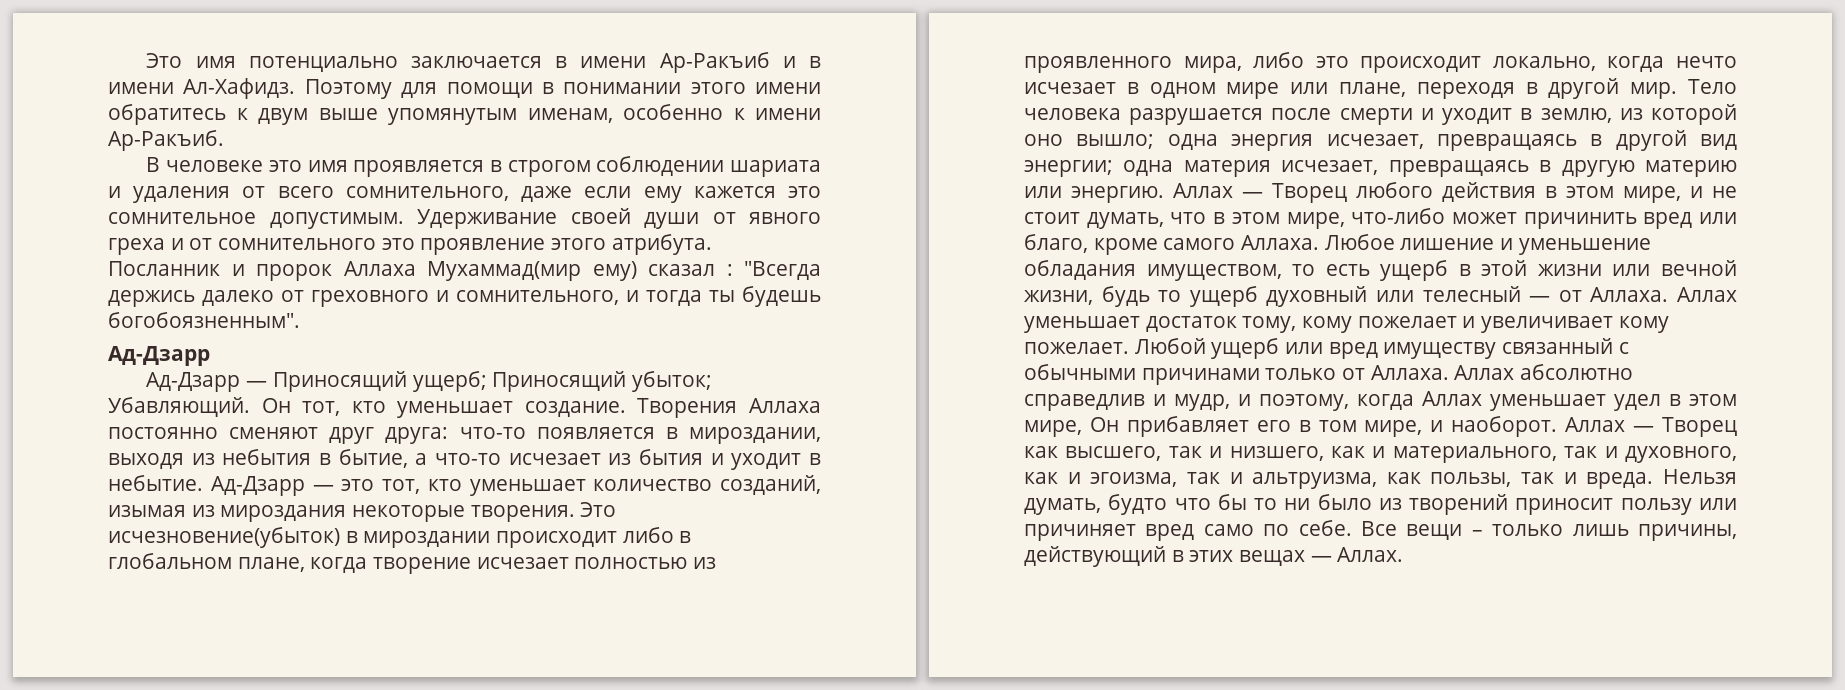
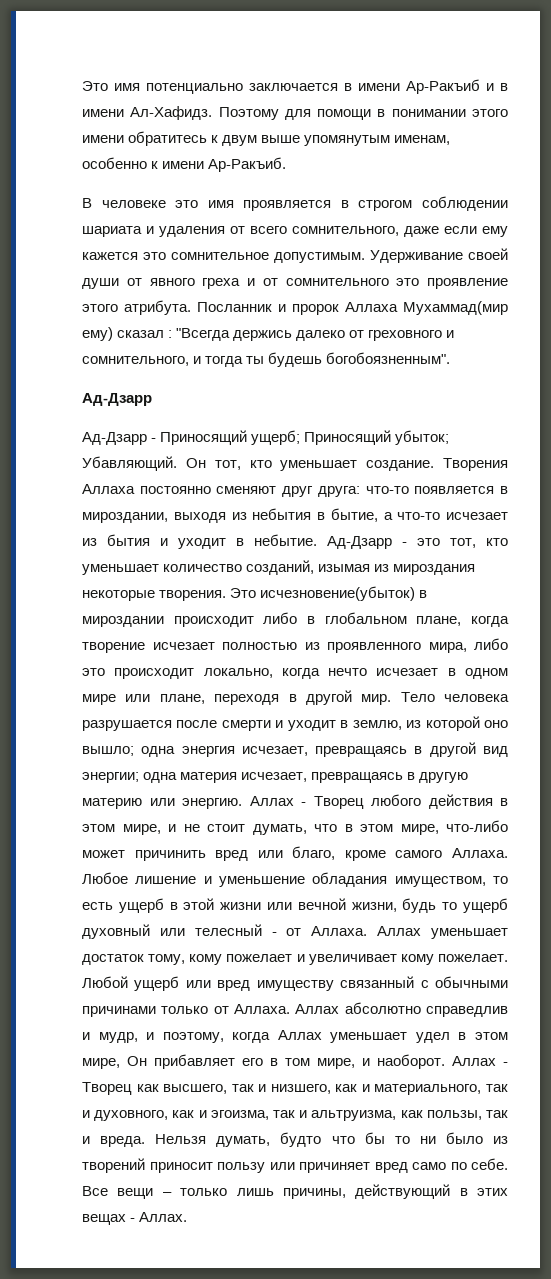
- Ад-Дзарр — Приносящий ущерб; Приносящий убыток; Убавляющий.
+ Ад-Дзарр - Приносящий ущерб; Приносящий убыток; Убавляющий.
- Ад-Дзарр — это тот, кто уменьшает количество созданий, изымая из мироздания некоторые творения.
+ Ад-Дзарр - это тот, кто уменьшает количество созданий, изымая из мироздания некоторые творения.
- Аллах — Творец любого действия в этом мире, и не стоит думать, что в этом мире, что-либо может причинить вред или благо, кроме самого Аллаха.
+ Аллах - Творец любого действия в этом мире, и не стоит думать, что в этом мире, что-либо может причинить вред или благо, кроме самого Аллаха.
- Любое лишение и уменьшение обладания имуществом, то есть ущерб в этой жизни или вечной жизни, будь то ущерб духовный или телесный — от Аллаха.
+ Любое лишение и уменьшение обладания имуществом, то есть ущерб в этой жизни или вечной жизни, будь то ущерб духовный или телесный - от Аллаха.
- Аллах — Творец как высшего, так и низшего, как и материального, так и духовного, как и эгоизма, так и альтруизма, как пользы, так и вреда.
+ Аллах - Творец как высшего, так и низшего, как и материального, так и духовного, как и эгоизма, так и альтруизма, как пользы, так и вреда.
- Все вещи – только лишь причины, действующий в этих вещах — Аллах.
+ Все вещи – только лишь причины, действующий в этих вещах - Аллах.

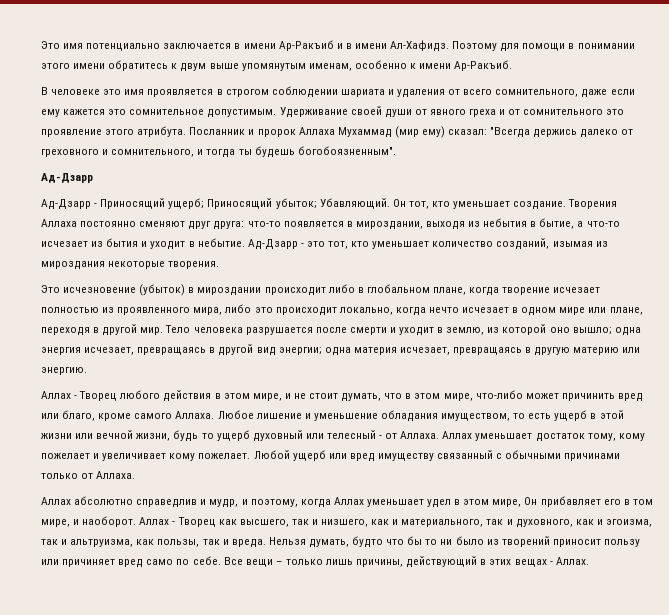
- Посланник и пророк Аллаха Мухаммад(мир ему) сказал : "Всегда держись далеко от греховного и сомнительного, и тогда ты будешь богобоязненным".
+ Посланник и пророк Аллаха Мухаммад (мир ему) сказал: "Всегда держись далеко от греховного и сомнительного, и тогда ты будешь богобоязненным".
- Ад-Дзарр - это тот, кто уменьшает количество созданий, изымая из мироздания некоторые творения. Это исчезновение(убыток) в мироздании происходит либо в глобальном плане, когда творение исчезает полностью из проявленного мира, либо это происходит локально, когда нечто исчезает в одном мире или плане, переходя в другой мир.
+ Ад-Дзарр - это тот, кто уменьшает количество созданий, изымая из мироздания некоторые творения.
+ Это исчезновение (убыток) в мироздании происходит либо в глобальном плане, когда творение исчезает полностью из проявленного мира, либо это происходит локально, когда нечто исчезает в одном мире или плане, переходя в другой мир.
- Тело человека разрушается после смерти и уходит в землю, из которой оно вышло; одна энергия исчезает, превращаясь в другой вид энергии; одна материя исчезает, превращаясь в другую материю или энергию. Аллах - Творец любого действия в этом мире, и не стоит думать, что в этом мире, что-либо может причинить вред или благо, кроме самого Аллаха.
+ Тело человека разрушается после смерти и уходит в землю, из которой оно вышло; одна энергия исчезает, превращаясь в другой вид энергии; одна материя исчезает, превращаясь в другую материю или энергию.
+ Аллах - Творец любого действия в этом мире, и не стоит думать, что в этом мире, что-либо может причинить вред или благо, кроме самого Аллаха.
- Любой ущерб или вред имуществу связанный с обычными причинами только от Аллаха. Аллах абсолютно справедлив и мудр, и поэтому, когда Аллах уменьшает удел в этом мире, Он прибавляет его в том мире, и наоборот.
+ Любой ущерб или вред имуществу связанный с обычными причинами только от Аллаха.
+ Аллах абсолютно справедлив и мудр, и поэтому, когда Аллах уменьшает удел в этом мире, Он прибавляет его в том мире, и наоборот.

